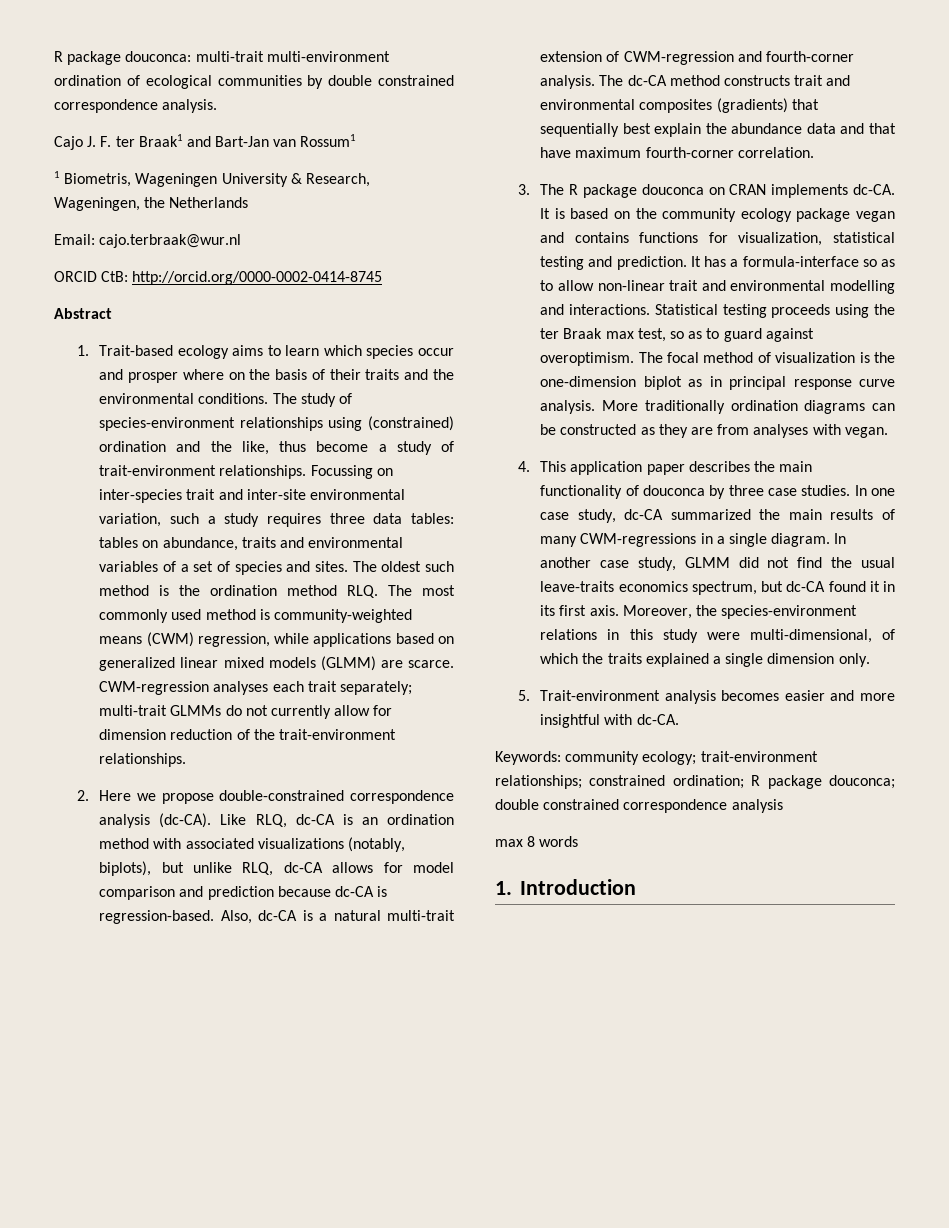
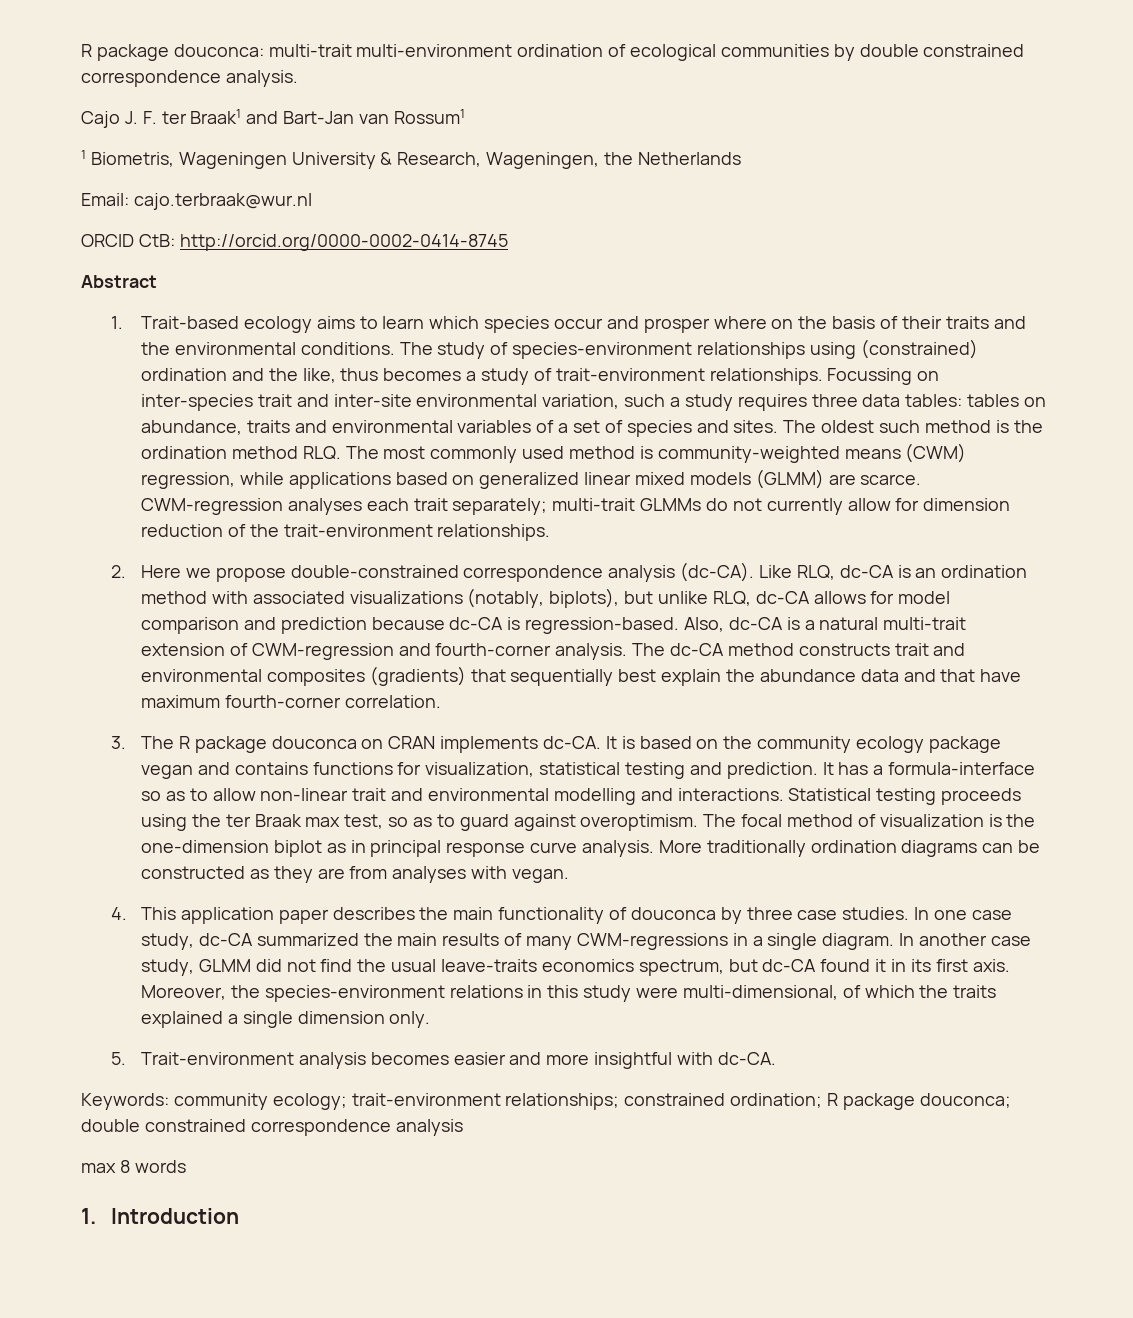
- The study of species-environment relationships using (constrained) ordination and the like, thus become a study of trait-environment relationships.
+ The study of species-environment relationships using (constrained) ordination and the like, thus becomes a study of trait-environment relationships.

